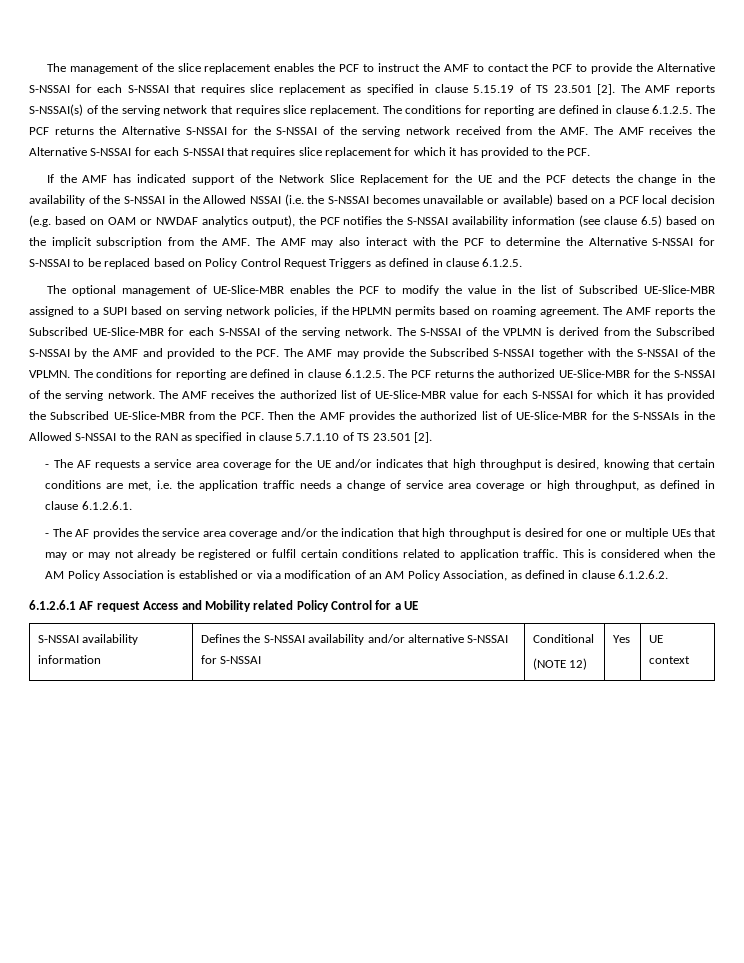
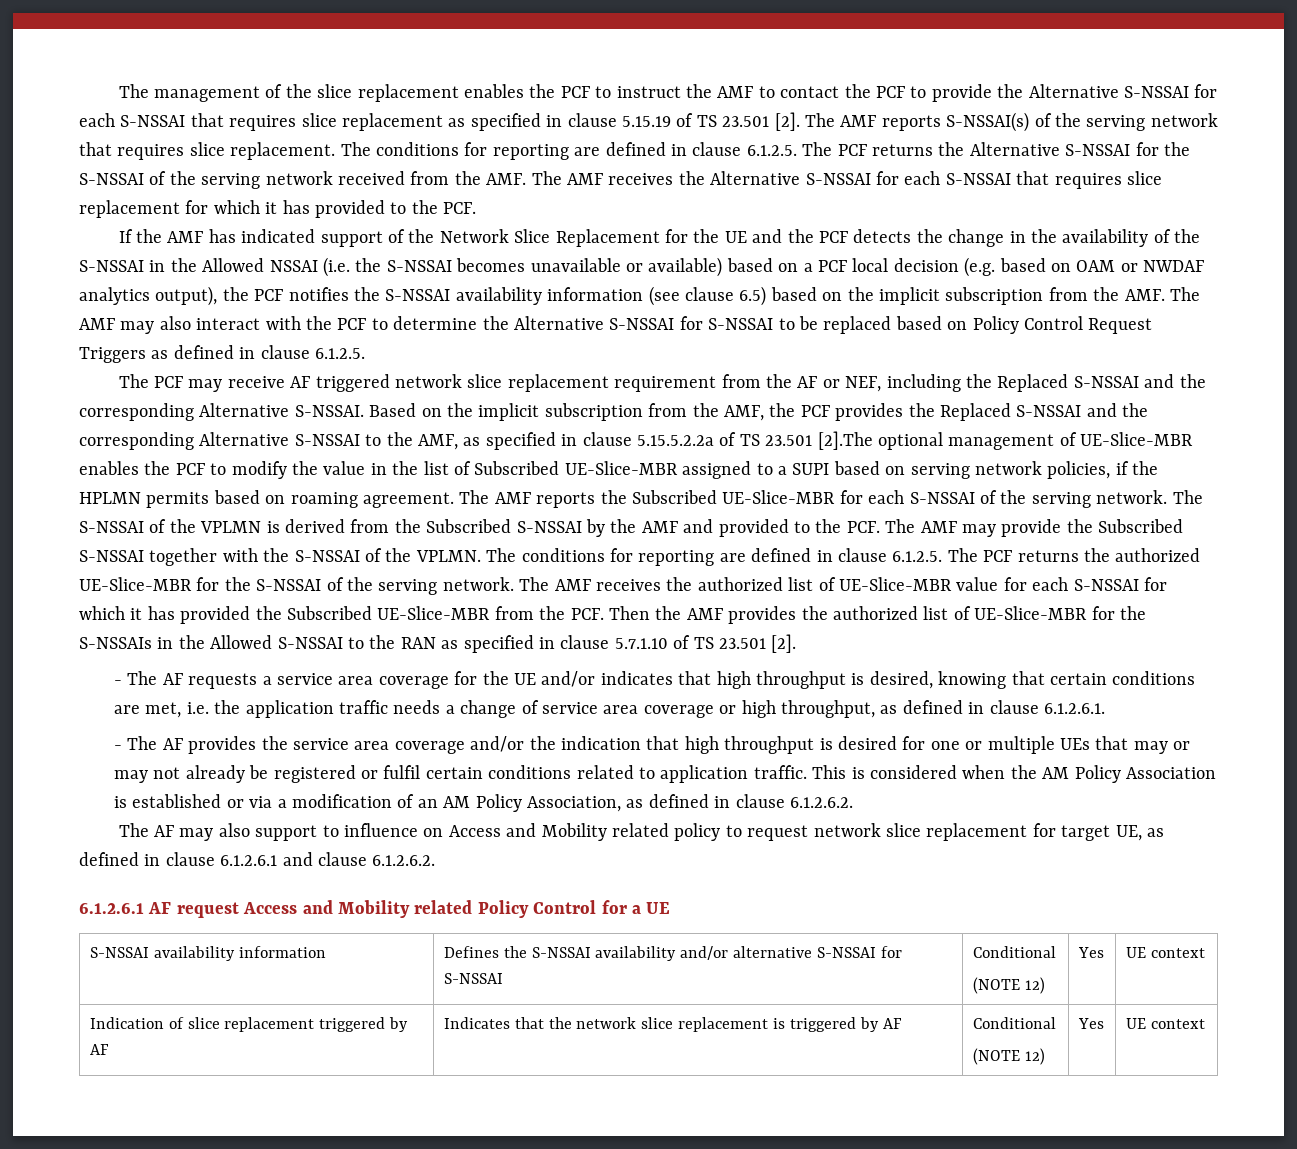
- The optional management of UE-Slice-MBR enables the PCF to modify the value in the list of Subscribed UE-Slice-MBR assigned to a SUPI based on serving network policies, if the HPLMN permits based on roaming agreement.
+ The PCF may receive AF triggered network slice replacement requirement from the AF or NEF, including the Replaced S-NSSAI and the corresponding Alternative S-NSSAI. Based on the implicit subscription from the AMF, the PCF provides the Replaced S-NSSAI and the corresponding Alternative S-NSSAI to the AMF, as specified in clause 5.15.5.2.2a of TS 23.501 [2].The optional management of UE-Slice-MBR enables the PCF to modify the value in the list of Subscribed UE-Slice-MBR assigned to a SUPI based on serving network policies, if the HPLMN permits based on roaming agreement.
+ The AF may also support to influence on Access and Mobility related policy to request network slice replacement for target UE, as defined in clause 6.1.2.6.1 and clause 6.1.2.6.2.
+ Indication of slice replacement triggered by AF | Indicates that the network slice replacement is triggered by AF | Conditional
+ (NOTE 12) | Yes | UE context

